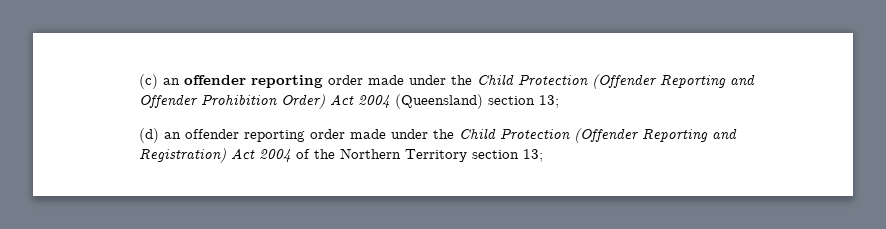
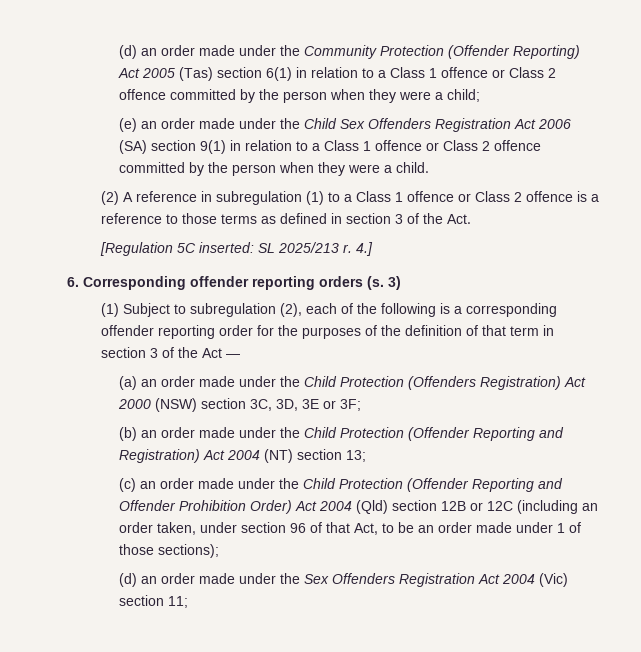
- (c) an offender reporting order made under the Child Protection (Offender Reporting and Offender Prohibition Order) Act 2004 (Queensland) section 13;
- (d) an offender reporting order made under the Child Protection (Offender Reporting and Registration) Act 2004 of the Northern Territory section 13;
+ (d) an order made under the Community Protection (Offender Reporting) Act 2005 (Tas) section 6(1) in relation to a Class 1 offence or Class 2 offence committed by the person when they were a child;
+ (e) an order made under the Child Sex Offenders Registration Act 2006 (SA) section 9(1) in relation to a Class 1 offence or Class 2 offence committed by the person when they were a child.
+ (2) A reference in subregulation (1) to a Class 1 offence or Class 2 offence is a reference to those terms as defined in section 3 of the Act.
+ [Regulation 5C inserted: SL 2025/213 r. 4.]
+ 6. Corresponding offender reporting orders (s. 3)
+ (1) Subject to subregulation (2), each of the following is a corresponding offender reporting order for the purposes of the definition of that term in section 3 of the Act —
+ (a) an order made under the Child Protection (Offenders Registration) Act 2000 (NSW) section 3C, 3D, 3E or 3F;
+ (b) an order made under the Child Protection (Offender Reporting and Registration) Act 2004 (NT) section 13;
+ (c) an order made under the Child Protection (Offender Reporting and Offender Prohibition Order) Act 2004 (Qld) section 12B or 12C (including an order taken, under section 96 of that Act, to be an order made under 1 of those sections);
+ (d) an order made under the Sex Offenders Registration Act 2004 (Vic) section 11;

